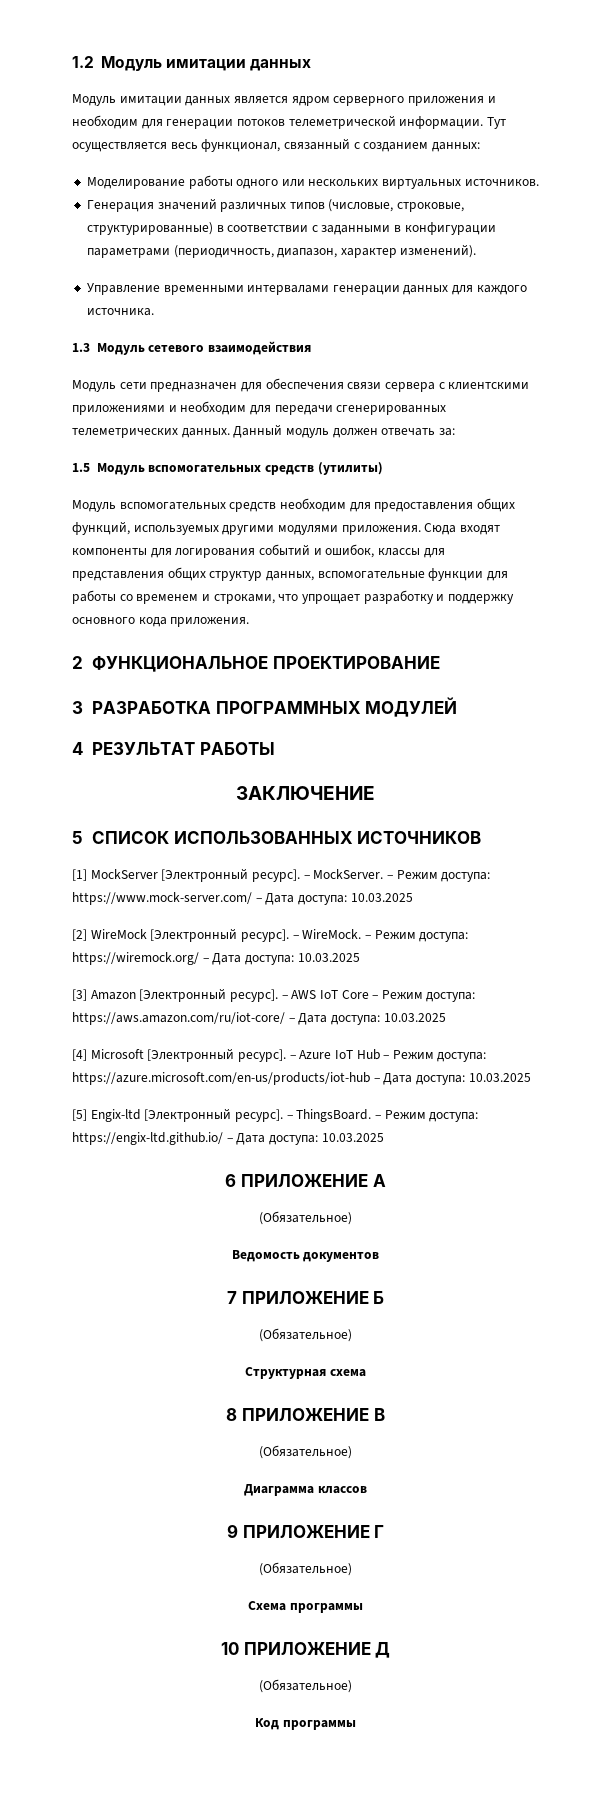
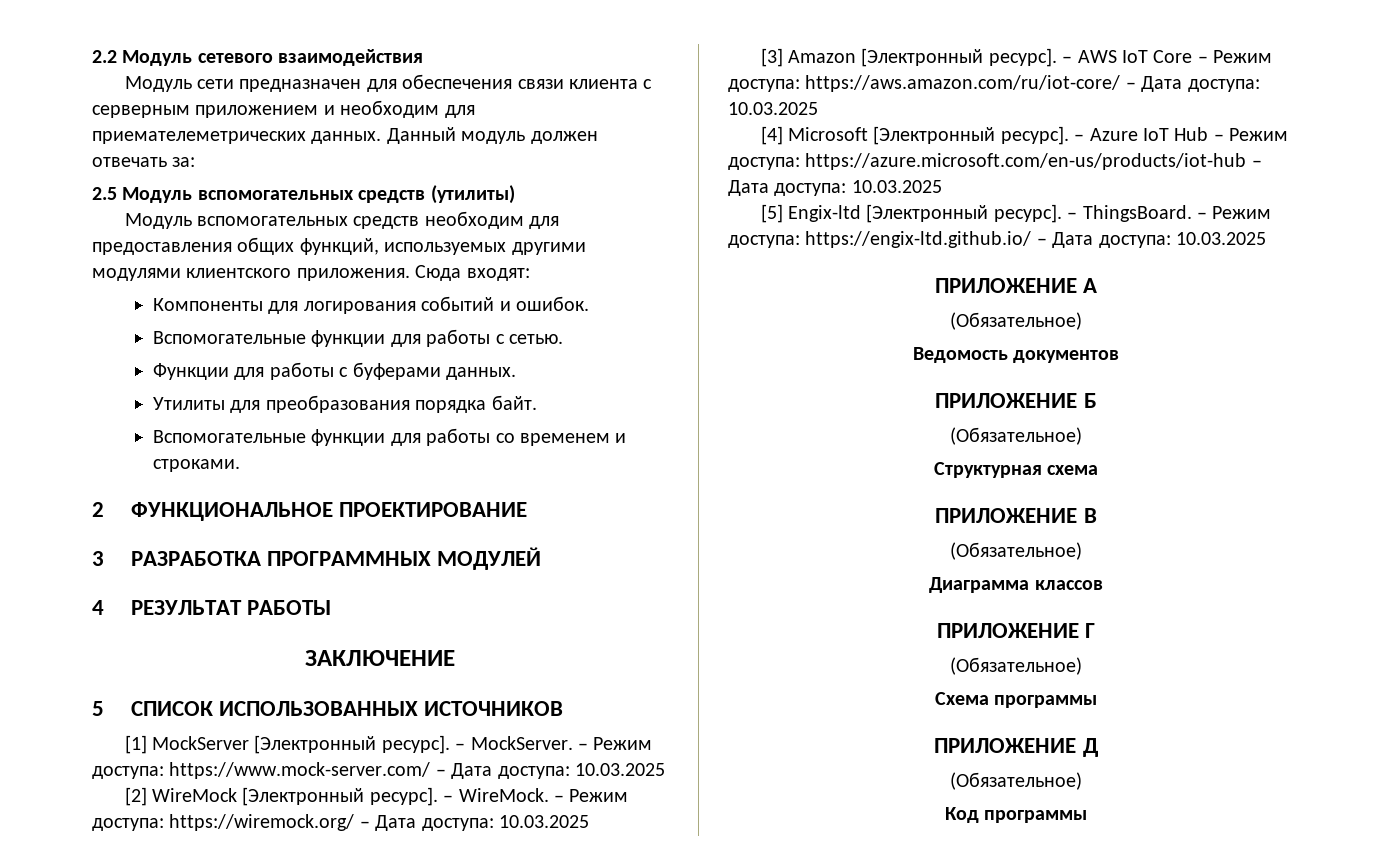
- 1.2 Модуль имитации данных
- Модуль имитации данных является ядром серверного приложения и необходим для генерации потоков телеметрической информации. Тут осуществляется весь функционал, связанный с созданием данных:
- Моделирование работы одного или нескольких виртуальных источников.
- Генерация значений различных типов (числовые, строковые, структурированные) в соответствии с заданными в конфигурации параметрами (периодичность, диапазон, характер изменений).
- Управление временными интервалами генерации данных для каждого источника.
- 1.3 Модуль сетевого взаимодействия
+ 2.2 Модуль сетевого взаимодействия
- Модуль сети предназначен для обеспечения связи сервера с клиентскими приложениями и необходим для передачи сгенерированных телеметрических данных.
+ Модуль сети предназначен для обеспечения связи клиента с серверным приложением и необходим для приемателеметрических данных.
- 1.5 Модуль вспомогательных средств (утилиты)
+ 2.5 Модуль вспомогательных средств (утилиты)
- Модуль вспомогательных средств необходим для предоставления общих функций, используемых другими модулями приложения.
+ Модуль вспомогательных средств необходим для предоставления общих функций, используемых другими модулями клиентского приложения.
- Сюда входят компоненты для логирования событий и ошибок, классы для представления общих структур данных, вспомогательные функции для работы со временем и строками, что упрощает разработку и поддержку основного кода приложения.
+ Сюда входят:
+ Компоненты для логирования событий и ошибок.
+ Вспомогательные функции для работы с сетью.
+ Функции для работы с буферами данных.
+ Утилиты для преобразования порядка байт.
+ Вспомогательные функции для работы со временем и строками.
- 6 ПРИЛОЖЕНИЕ А
+ ПРИЛОЖЕНИЕ А
- 7 ПРИЛОЖЕНИЕ Б
+ ПРИЛОЖЕНИЕ Б
- 8 ПРИЛОЖЕНИЕ В
+ ПРИЛОЖЕНИЕ В
- 9 ПРИЛОЖЕНИЕ Г
+ ПРИЛОЖЕНИЕ Г
- 10 ПРИЛОЖЕНИЕ Д
+ ПРИЛОЖЕНИЕ Д

